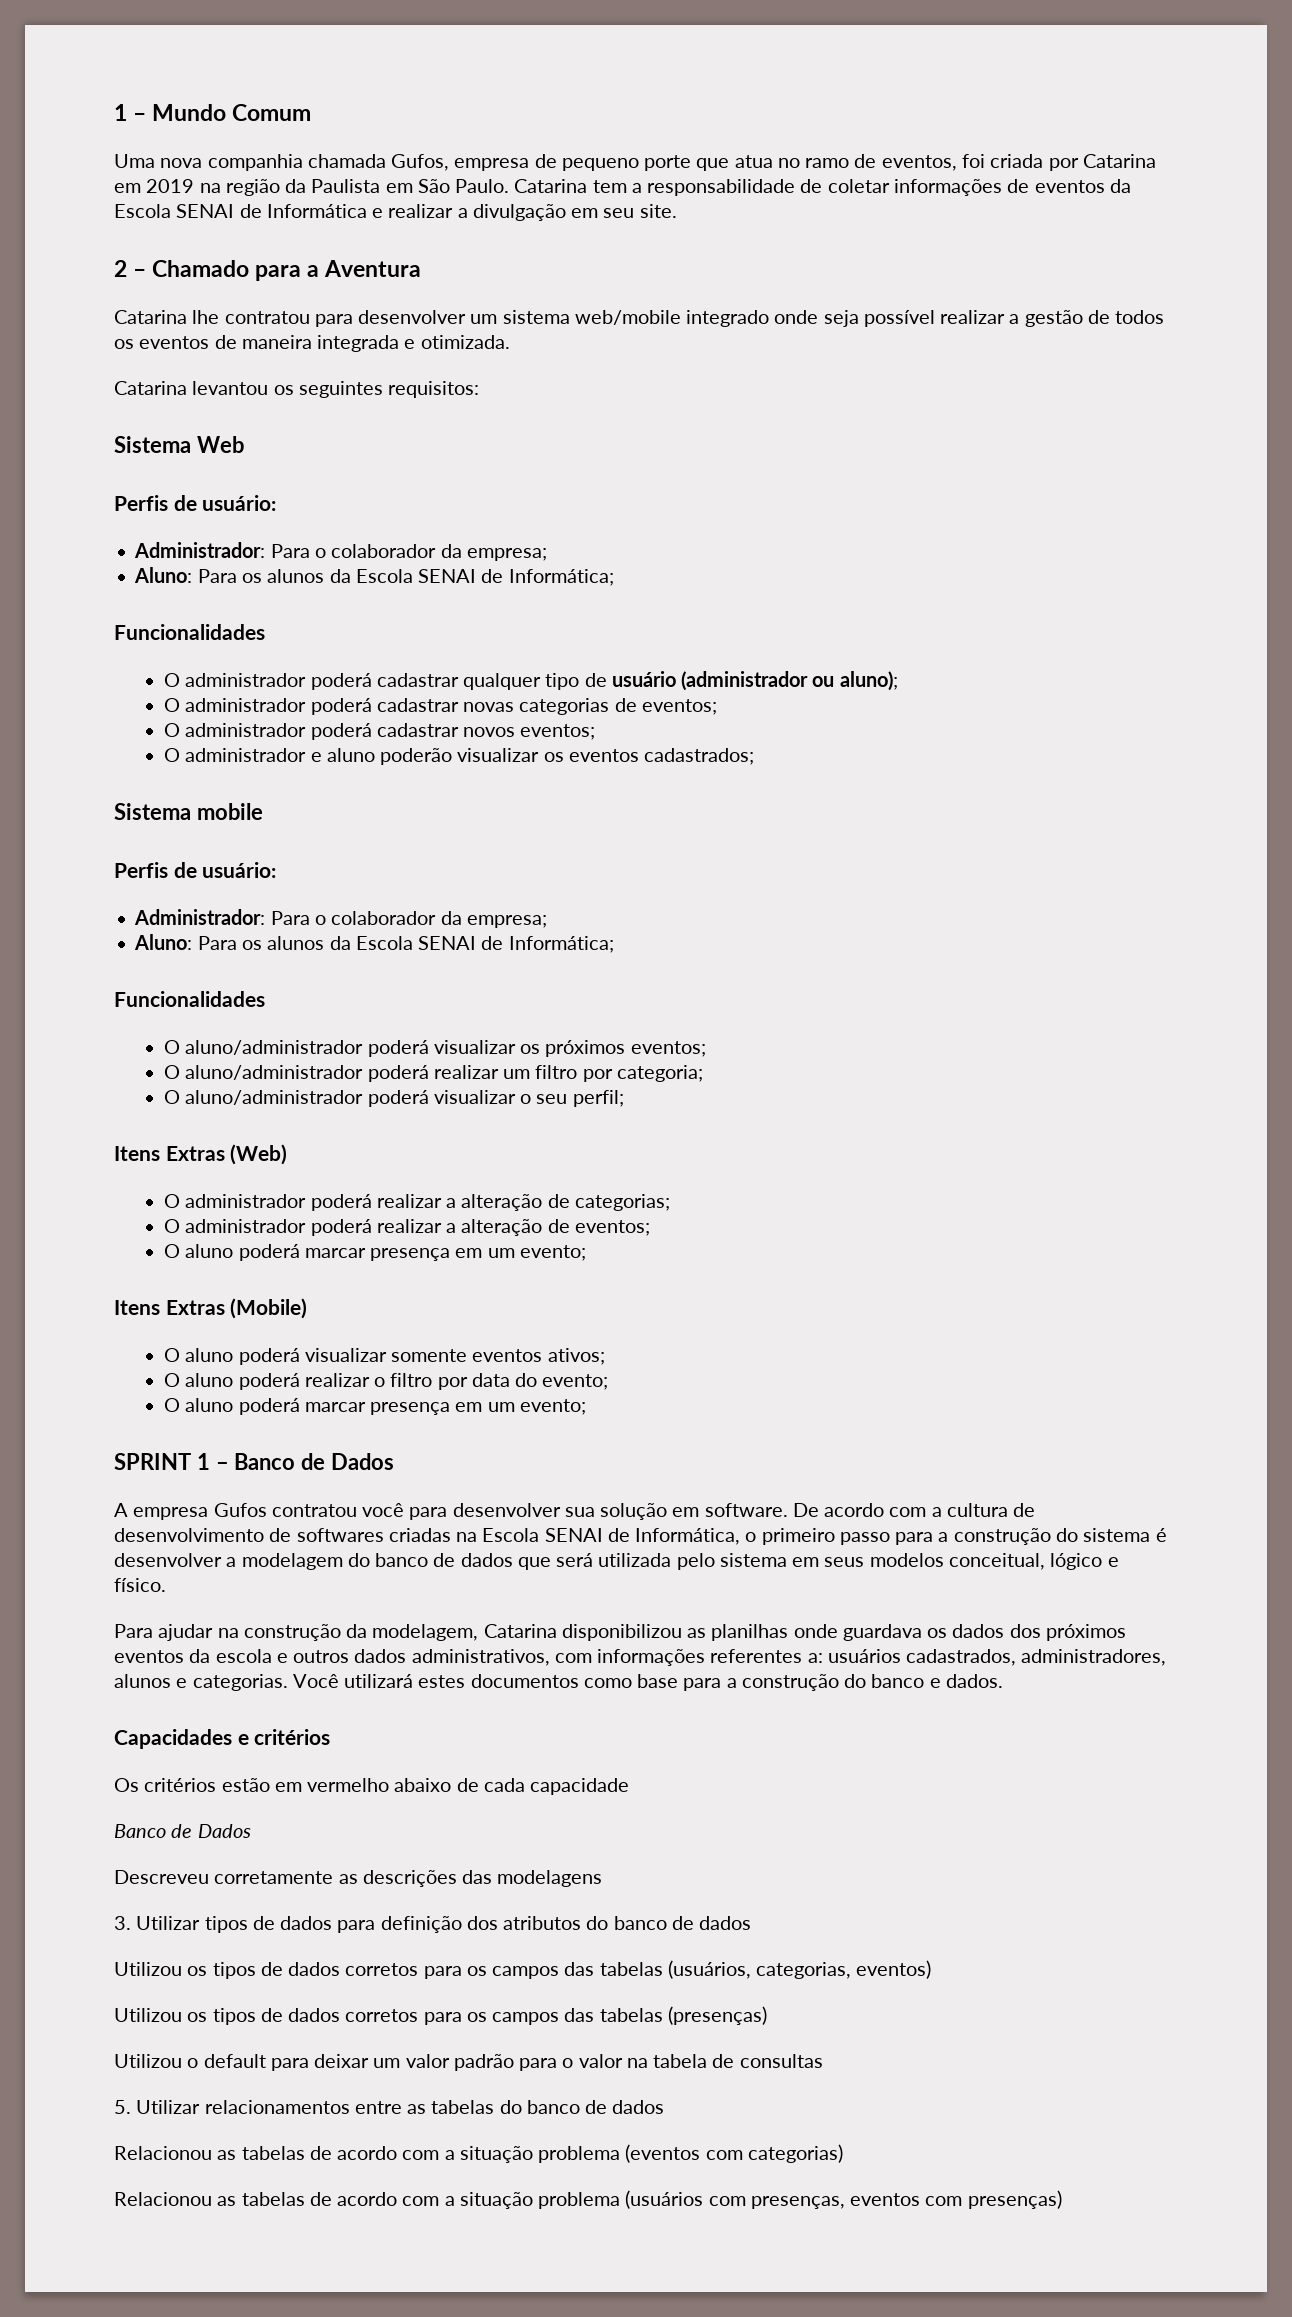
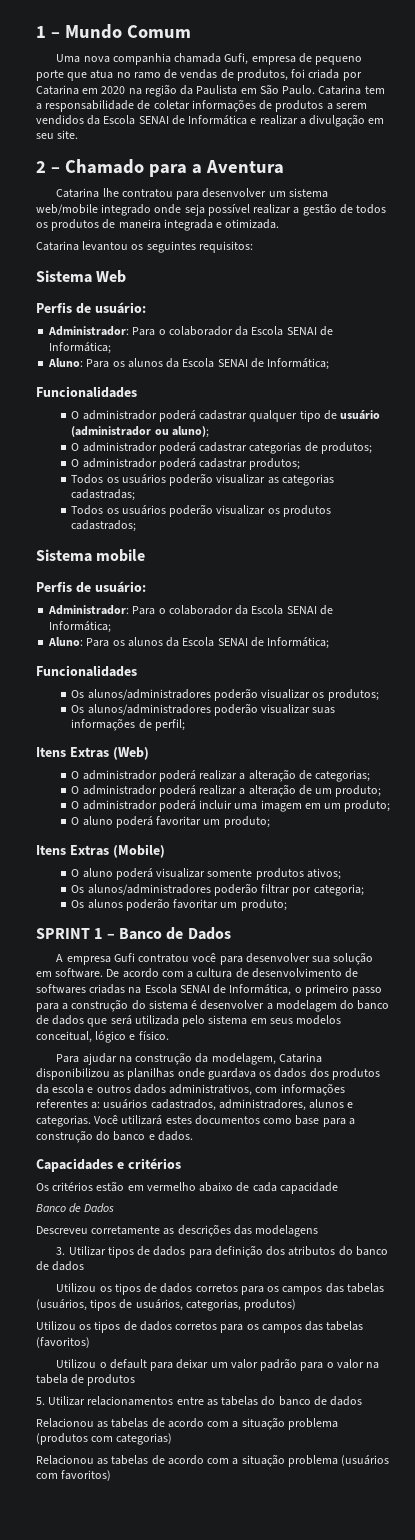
- Uma nova companhia chamada Gufos, empresa de pequeno porte que atua no ramo de eventos, foi criada por Catarina em 2019 na região da Paulista em São Paulo.
+ Uma nova companhia chamada Gufi, empresa de pequeno porte que atua no ramo de vendas de produtos, foi criada por Catarina em 2020 na região da Paulista em São Paulo.
- Catarina tem a responsabilidade de coletar informações de eventos da Escola SENAI de Informática e realizar a divulgação em seu site.
+ Catarina tem a responsabilidade de coletar informações de produtos a serem vendidos da Escola SENAI de Informática e realizar a divulgação em seu site.
- Catarina lhe contratou para desenvolver um sistema web/mobile integrado onde seja possível realizar a gestão de todos os eventos de maneira integrada e otimizada.
+ Catarina lhe contratou para desenvolver um sistema web/mobile integrado onde seja possível realizar a gestão de todos os produtos de maneira integrada e otimizada.
  Sistema Web
  Perfis de usuário:
- Administrador: Para o colaborador da empresa;
+ Administrador: Para o colaborador da Escola SENAI de Informática;
- O administrador poderá cadastrar novas categorias de eventos;
- O administrador poderá cadastrar novos eventos;
- O administrador e aluno poderão visualizar os eventos cadastrados;
+ O administrador poderá cadastrar categorias de produtos;
+ O administrador poderá cadastrar produtos;
+ Todos os usuários poderão visualizar as categorias cadastradas;
+ Todos os usuários poderão visualizar os produtos cadastrados;
  Sistema mobile
  Perfis de usuário:
- Administrador: Para o colaborador da empresa;
+ Administrador: Para o colaborador da Escola SENAI de Informática;
- O aluno/administrador poderá visualizar os próximos eventos;
- O aluno/administrador poderá realizar um filtro por categoria;
- O aluno/administrador poderá visualizar o seu perfil;
+ Os alunos/administradores poderão visualizar os produtos;
+ Os alunos/administradores poderão visualizar suas informações de perfil;
- O administrador poderá realizar a alteração de eventos;
- O aluno poderá marcar presença em um evento;
+ O administrador poderá realizar a alteração de um produto;
+ O administrador poderá incluir uma imagem em um produto;
+ O aluno poderá favoritar um produto;
- O aluno poderá visualizar somente eventos ativos;
+ O aluno poderá visualizar somente produtos ativos;
- O aluno poderá realizar o filtro por data do evento;
- O aluno poderá marcar presença em um evento;
+ Os alunos/administradores poderão filtrar por categoria;
+ Os alunos poderão favoritar um produto;
- A empresa Gufos contratou você para desenvolver sua solução em software.
+ A empresa Gufi contratou você para desenvolver sua solução em software.
- Para ajudar na construção da modelagem, Catarina disponibilizou as planilhas onde guardava os dados dos próximos eventos da escola e outros dados administrativos, com informações referentes a: usuários cadastrados, administradores, alunos e categorias.
+ Para ajudar na construção da modelagem, Catarina disponibilizou as planilhas onde guardava os dados dos produtos da escola e outros dados administrativos, com informações referentes a: usuários cadastrados, administradores, alunos e categorias.
- Utilizou os tipos de dados corretos para os campos das tabelas (usuários, categorias, eventos)
+ Utilizou os tipos de dados corretos para os campos das tabelas (usuários, tipos de usuários, categorias, produtos)
- Utilizou os tipos de dados corretos para os campos das tabelas (presenças)
+ Utilizou os tipos de dados corretos para os campos das tabelas (favoritos)
- Utilizou o default para deixar um valor padrão para o valor na tabela de consultas
+ Utilizou o default para deixar um valor padrão para o valor na tabela de produtos
- Relacionou as tabelas de acordo com a situação problema (eventos com categorias)
+ Relacionou as tabelas de acordo com a situação problema (produtos com categorias)
- Relacionou as tabelas de acordo com a situação problema (usuários com presenças, eventos com presenças)
+ Relacionou as tabelas de acordo com a situação problema (usuários com favoritos)

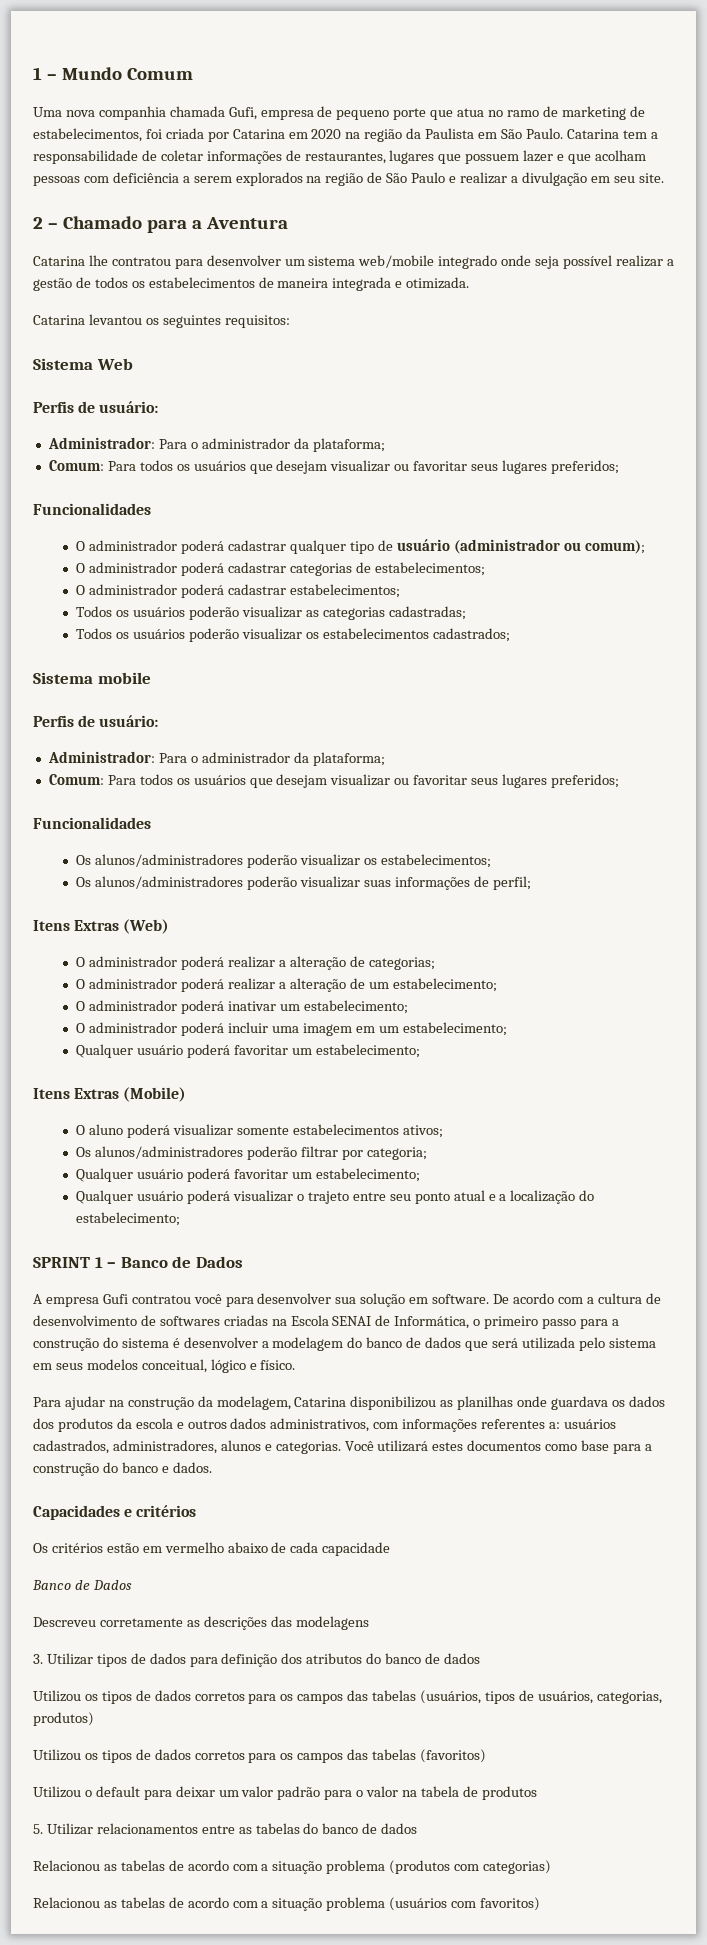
- Uma nova companhia chamada Gufi, empresa de pequeno porte que atua no ramo de vendas de produtos, foi criada por Catarina em 2020 na região da Paulista em São Paulo.
+ Uma nova companhia chamada Gufi, empresa de pequeno porte que atua no ramo de marketing de estabelecimentos, foi criada por Catarina em 2020 na região da Paulista em São Paulo.
- Catarina tem a responsabilidade de coletar informações de produtos a serem vendidos da Escola SENAI de Informática e realizar a divulgação em seu site.
+ Catarina tem a responsabilidade de coletar informações de restaurantes, lugares que possuem lazer e que acolham pessoas com deficiência a serem explorados na região de São Paulo e realizar a divulgação em seu site.
- Catarina lhe contratou para desenvolver um sistema web/mobile integrado onde seja possível realizar a gestão de todos os produtos de maneira integrada e otimizada.
+ Catarina lhe contratou para desenvolver um sistema web/mobile integrado onde seja possível realizar a gestão de todos os estabelecimentos de maneira integrada e otimizada.
  Sistema Web
  Perfis de usuário:
- Administrador: Para o colaborador da Escola SENAI de Informática;
- Aluno: Para os alunos da Escola SENAI de Informática;
+ Administrador: Para o administrador da plataforma;
+ Comum: Para todos os usuários que desejam visualizar ou favoritar seus lugares preferidos;
- O administrador poderá cadastrar qualquer tipo de usuário (administrador ou aluno);
+ O administrador poderá cadastrar qualquer tipo de usuário (administrador ou comum);
- O administrador poderá cadastrar categorias de produtos;
- O administrador poderá cadastrar produtos;
+ O administrador poderá cadastrar categorias de estabelecimentos;
+ O administrador poderá cadastrar estabelecimentos;
- Todos os usuários poderão visualizar os produtos cadastrados;
+ Todos os usuários poderão visualizar os estabelecimentos cadastrados;
  Sistema mobile
  Perfis de usuário:
- Administrador: Para o colaborador da Escola SENAI de Informática;
- Aluno: Para os alunos da Escola SENAI de Informática;
+ Administrador: Para o administrador da plataforma;
+ Comum: Para todos os usuários que desejam visualizar ou favoritar seus lugares preferidos;
- Os alunos/administradores poderão visualizar os produtos;
+ Os alunos/administradores poderão visualizar os estabelecimentos;
- O administrador poderá realizar a alteração de um produto;
+ O administrador poderá realizar a alteração de um estabelecimento;
+ O administrador poderá inativar um estabelecimento;
- O administrador poderá incluir uma imagem em um produto;
- O aluno poderá favoritar um produto;
+ O administrador poderá incluir uma imagem em um estabelecimento;
+ Qualquer usuário poderá favoritar um estabelecimento;
- O aluno poderá visualizar somente produtos ativos;
+ O aluno poderá visualizar somente estabelecimentos ativos;
  Os alunos/administradores poderão filtrar por categoria;
- Os alunos poderão favoritar um produto;
+ Qualquer usuário poderá favoritar um estabelecimento;
+ Qualquer usuário poderá visualizar o trajeto entre seu ponto atual e a localização do estabelecimento;

